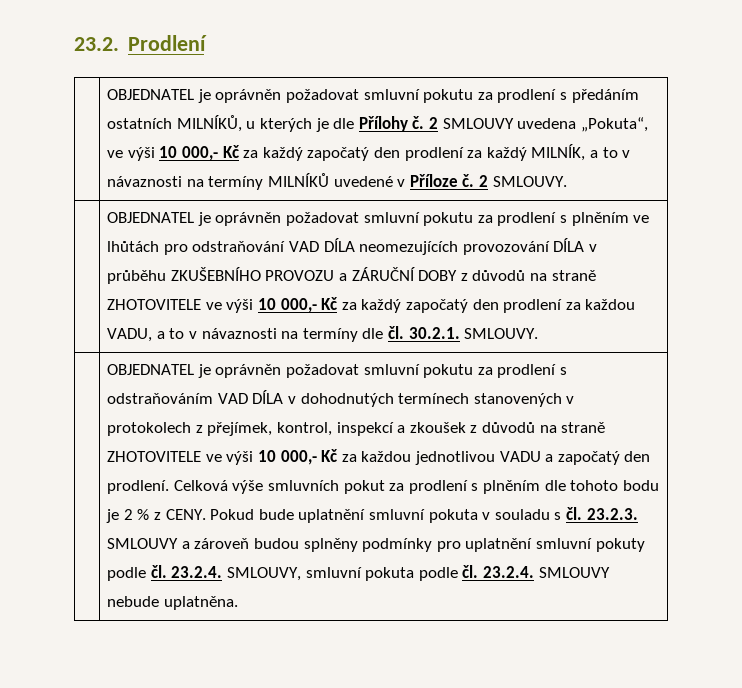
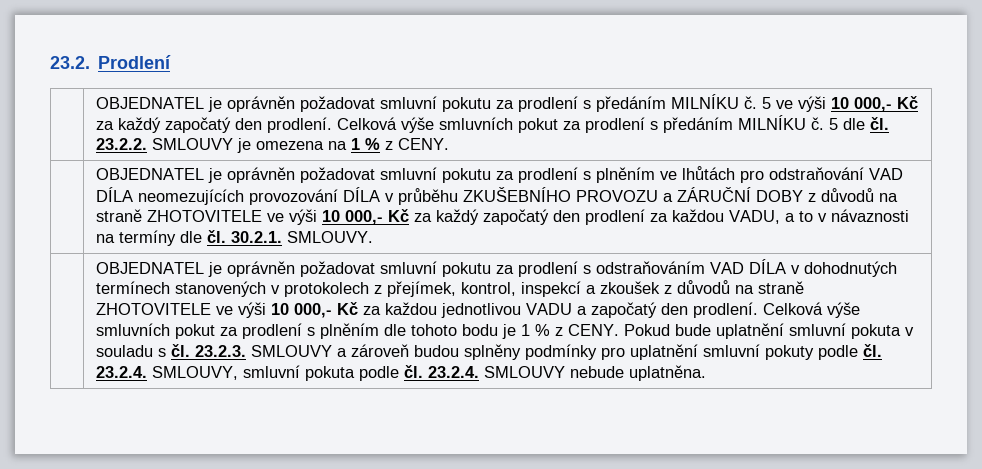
- OBJEDNATEL je oprávněn požadovat smluvní pokutu za prodlení s předáním ostatních MILNÍKŮ, u kterých je dle Přílohy č. 2 SMLOUVY uvedena „Pokuta“, ve výši 10 000,- Kč za každý započatý den prodlení za každý MILNÍK, a to v návaznosti na termíny MILNÍKŮ uvedené v Příloze č. 2 SMLOUVY.
+ OBJEDNATEL je oprávněn požadovat smluvní pokutu za prodlení s předáním MILNÍKU č. 5 ve výši 10 000,- Kč za každý započatý den prodlení. Celková výše smluvních pokut za prodlení s předáním MILNÍKU č. 5 dle čl. 23.2.2. SMLOUVY je omezena na 1 % z CENY.
- Celková výše smluvních pokut za prodlení s plněním dle tohoto bodu je 2 % z CENY.
+ Celková výše smluvních pokut za prodlení s plněním dle tohoto bodu je 1 % z CENY.

